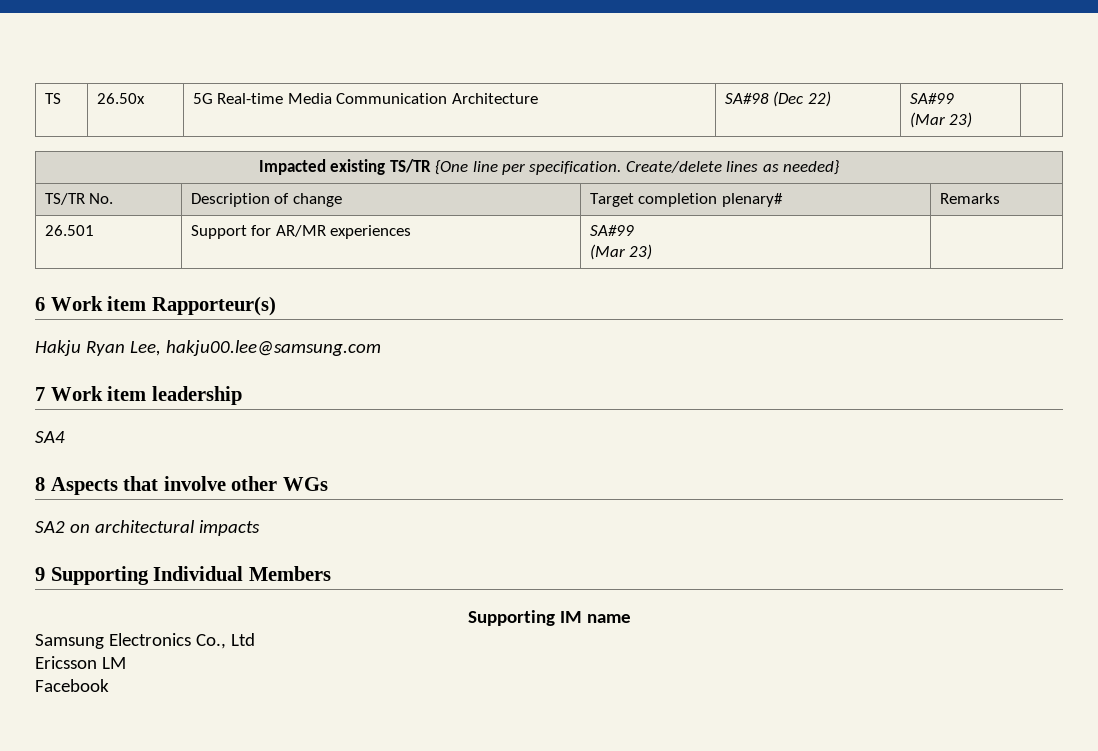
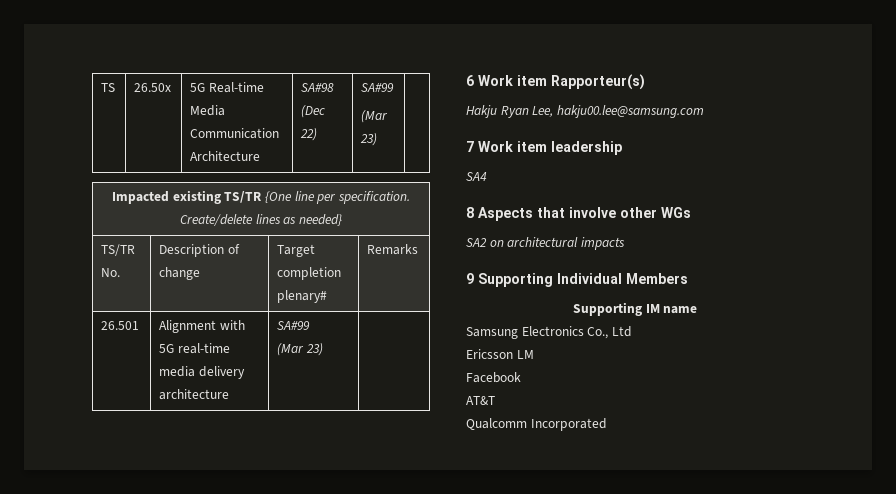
- 26.501 | Support for AR/MR experiences | SA#99
+ 26.501 | Alignment with 5G real-time media delivery architecture | SA#99
+ AT&T
+ Qualcomm Incorporated

